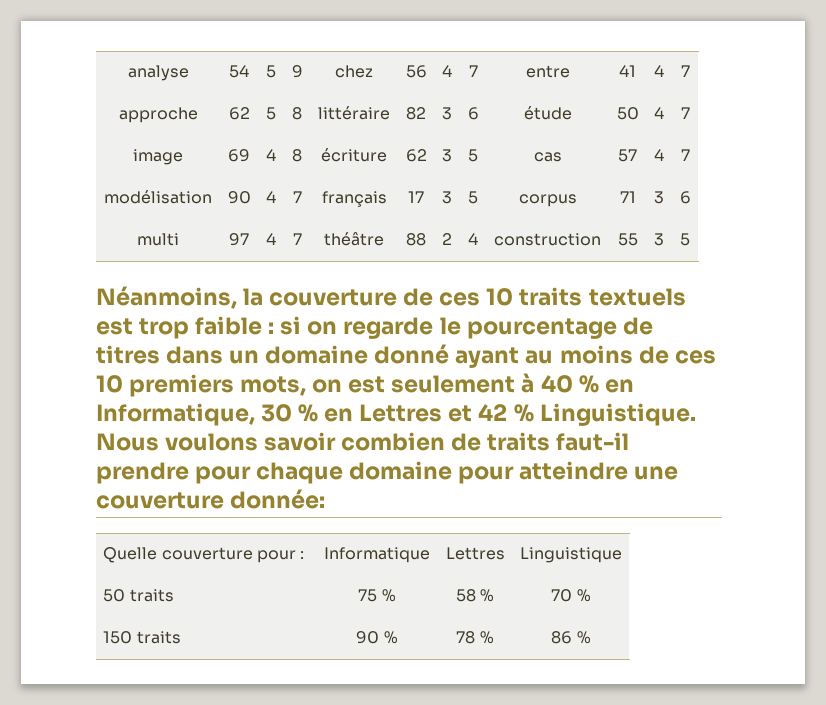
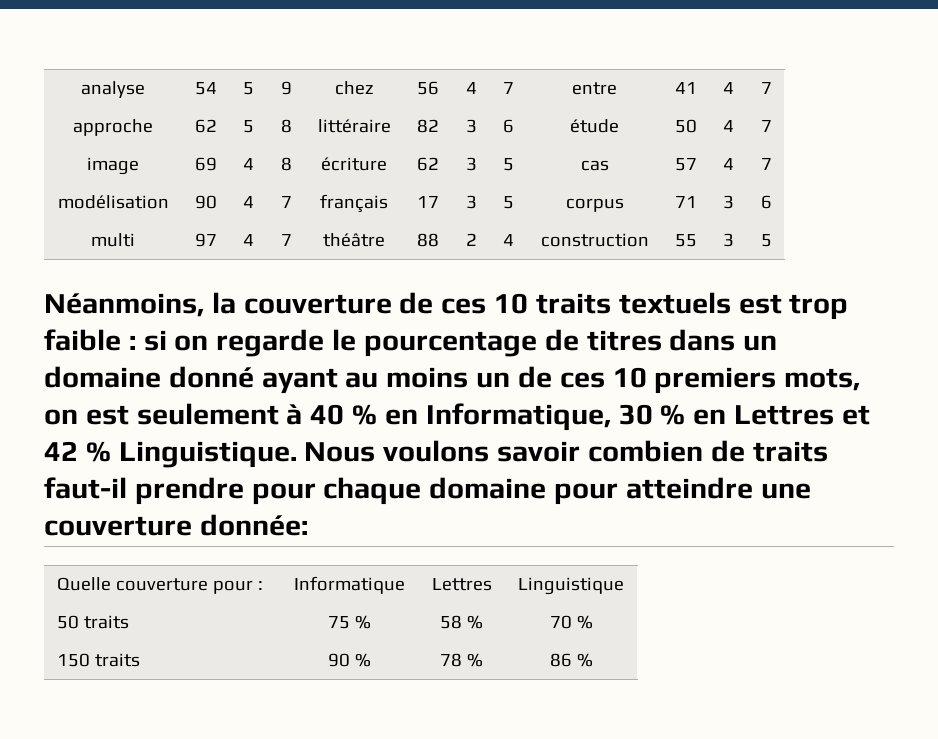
- Néanmoins, la couverture de ces 10 traits textuels est trop faible : si on regarde le pourcentage de titres dans un domaine donné ayant au moins de ces 10 premiers mots, on est seulement à 40 % en Informatique, 30 % en Lettres et 42 % Linguistique.
+ Néanmoins, la couverture de ces 10 traits textuels est trop faible : si on regarde le pourcentage de titres dans un domaine donné ayant au moins un de ces 10 premiers mots, on est seulement à 40 % en Informatique, 30 % en Lettres et 42 % Linguistique.

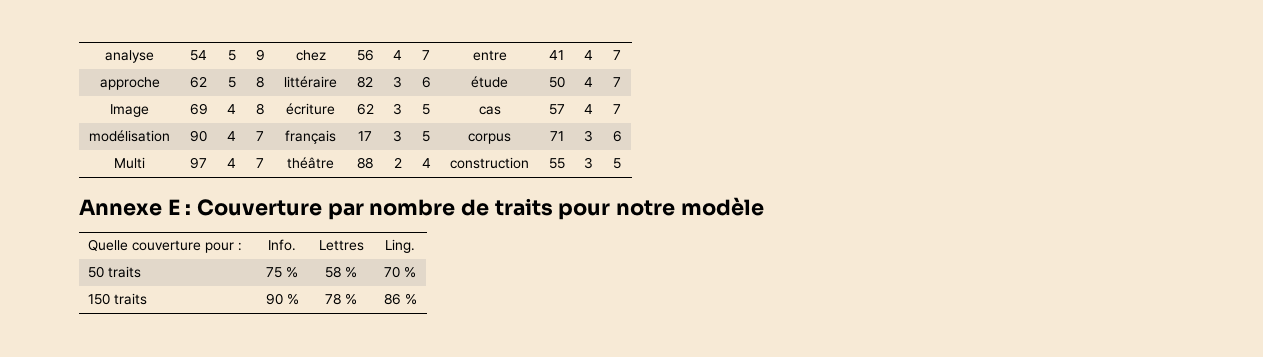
- image | 69 | 4 | 8 | écriture | 62 | 3 | 5 | cas | 57 | 4 | 7
+ Image | 69 | 4 | 8 | écriture | 62 | 3 | 5 | cas | 57 | 4 | 7
- multi | 97 | 4 | 7 | théâtre | 88 | 2 | 4 | construction | 55 | 3 | 5
+ Multi | 97 | 4 | 7 | théâtre | 88 | 2 | 4 | construction | 55 | 3 | 5
- Néanmoins, la couverture de ces 10 traits textuels est trop faible : si on regarde le pourcentage de titres dans un domaine donné ayant au moins un de ces 10 premiers mots, on est seulement à 40 % en Informatique, 30 % en Lettres et 42 % Linguistique. Nous voulons savoir combien de traits faut-il prendre pour chaque domaine pour atteindre une couverture donnée:
+ Annexe E : Couverture par nombre de traits pour notre modèle
- Quelle couverture pour : | Informatique | Lettres | Linguistique
+ Quelle couverture pour : | Info. | Lettres | Ling.

